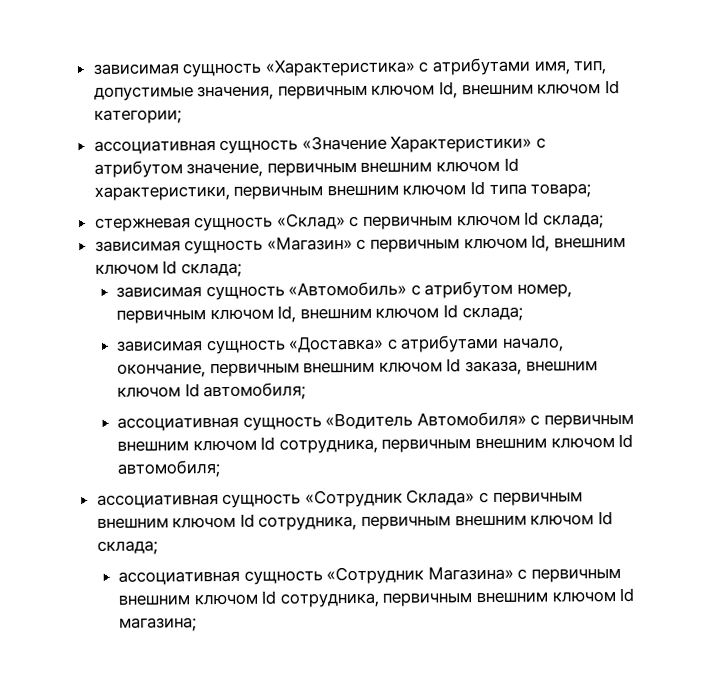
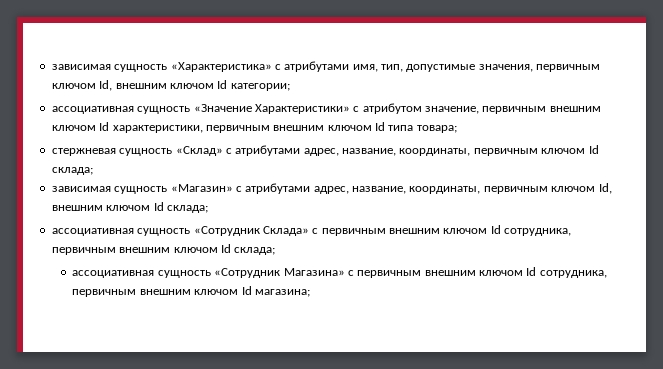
- стержневая сущность «Склад» с первичным ключом Id склада;
+ стержневая сущность «Склад» с атрибутами адрес, название, координаты, первичным ключом Id склада;
- зависимая сущность «Магазин» с первичным ключом Id, внешним ключом Id склада;
- зависимая сущность «Автомобиль» с атрибутом номер, первичным ключом Id, внешним ключом Id склада;
- зависимая сущность «Доставка» с атрибутами начало, окончание, первичным внешним ключом Id заказа, внешним ключом Id автомобиля;
- ассоциативная сущность «Водитель Автомобиля» с первичным внешним ключом Id сотрудника, первичным внешним ключом Id автомобиля;
+ зависимая сущность «Магазин» с атрибутами адрес, название, координаты, первичным ключом Id, внешним ключом Id склада;

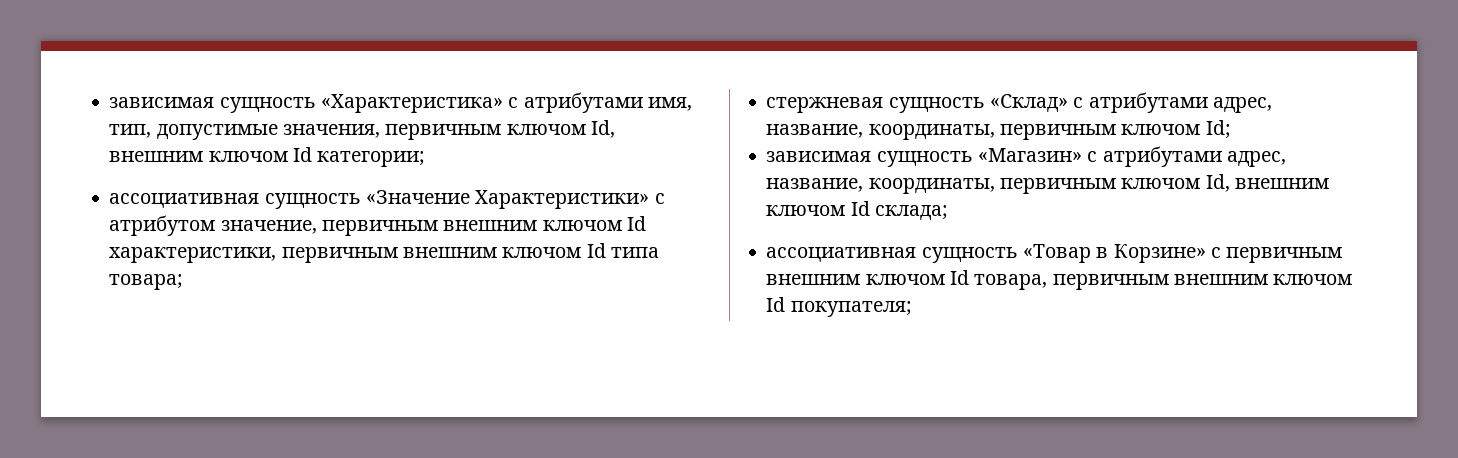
- стержневая сущность «Склад» с атрибутами адрес, название, координаты, первичным ключом Id склада;
+ стержневая сущность «Склад» с атрибутами адрес, название, координаты, первичным ключом Id;
- ассоциативная сущность «Сотрудник Склада» с первичным внешним ключом Id сотрудника, первичным внешним ключом Id склада;
- ассоциативная сущность «Сотрудник Магазина» с первичным внешним ключом Id сотрудника, первичным внешним ключом Id магазина;
+ ассоциативная сущность «Товар в Корзине» с первичным внешним ключом Id товара, первичным внешним ключом Id покупателя;

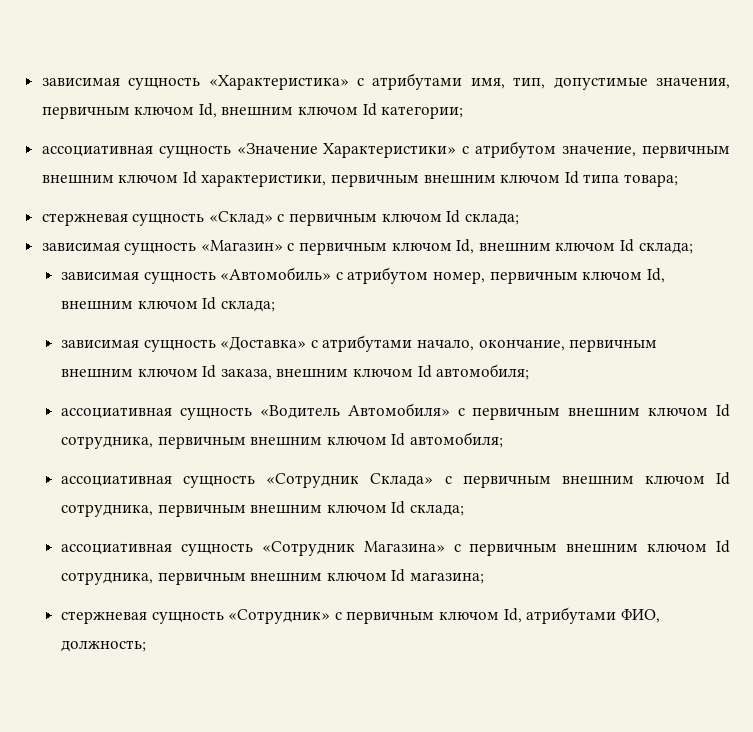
- стержневая сущность «Склад» с атрибутами адрес, название, координаты, первичным ключом Id;
+ стержневая сущность «Склад» с первичным ключом Id склада;
- зависимая сущность «Магазин» с атрибутами адрес, название, координаты, первичным ключом Id, внешним ключом Id склада;
- ассоциативная сущность «Товар в Корзине» с первичным внешним ключом Id товара, первичным внешним ключом Id покупателя;
+ зависимая сущность «Магазин» с первичным ключом Id, внешним ключом Id склада;
+ зависимая сущность «Автомобиль» с атрибутом номер, первичным ключом Id, внешним ключом Id склада;
+ зависимая сущность «Доставка» с атрибутами начало, окончание, первичным внешним ключом Id заказа, внешним ключом Id автомобиля;
+ ассоциативная сущность «Водитель Автомобиля» с первичным внешним ключом Id сотрудника, первичным внешним ключом Id автомобиля;
+ ассоциативная сущность «Сотрудник Склада» с первичным внешним ключом Id сотрудника, первичным внешним ключом Id склада;
+ ассоциативная сущность «Сотрудник Магазина» с первичным внешним ключом Id сотрудника, первичным внешним ключом Id магазина;
+ стержневая сущность «Сотрудник» с первичным ключом Id, атрибутами ФИО, должность;

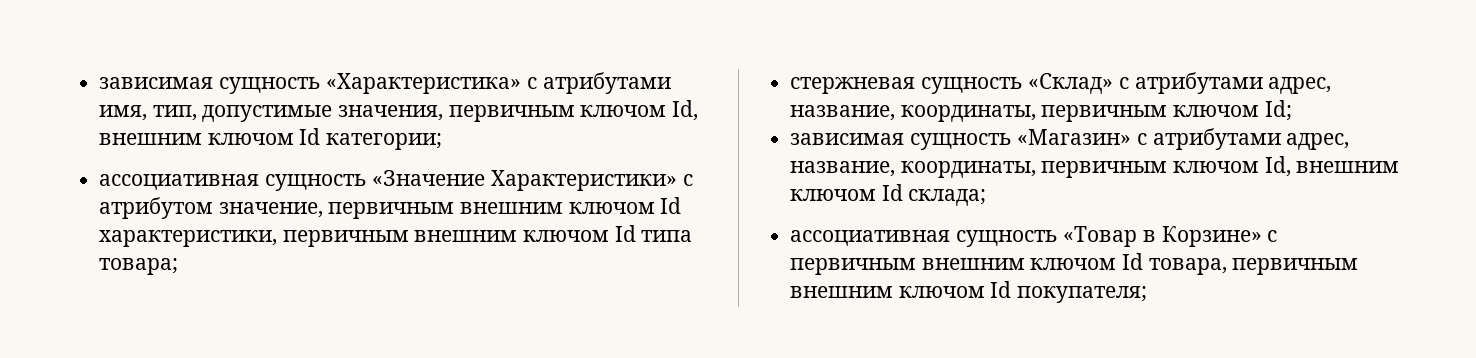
- стержневая сущность «Склад» с первичным ключом Id склада;
+ стержневая сущность «Склад» с атрибутами адрес, название, координаты, первичным ключом Id;
- зависимая сущность «Магазин» с первичным ключом Id, внешним ключом Id склада;
- зависимая сущность «Автомобиль» с атрибутом номер, первичным ключом Id, внешним ключом Id склада;
- зависимая сущность «Доставка» с атрибутами начало, окончание, первичным внешним ключом Id заказа, внешним ключом Id автомобиля;
- ассоциативная сущность «Водитель Автомобиля» с первичным внешним ключом Id сотрудника, первичным внешним ключом Id автомобиля;
- ассоциативная сущность «Сотрудник Склада» с первичным внешним ключом Id сотрудника, первичным внешним ключом Id склада;
- ассоциативная сущность «Сотрудник Магазина» с первичным внешним ключом Id сотрудника, первичным внешним ключом Id магазина;
- стержневая сущность «Сотрудник» с первичным ключом Id, атрибутами ФИО, должность;
+ зависимая сущность «Магазин» с атрибутами адрес, название, координаты, первичным ключом Id, внешним ключом Id склада;
+ ассоциативная сущность «Товар в Корзине» с первичным внешним ключом Id товара, первичным внешним ключом Id покупателя;

